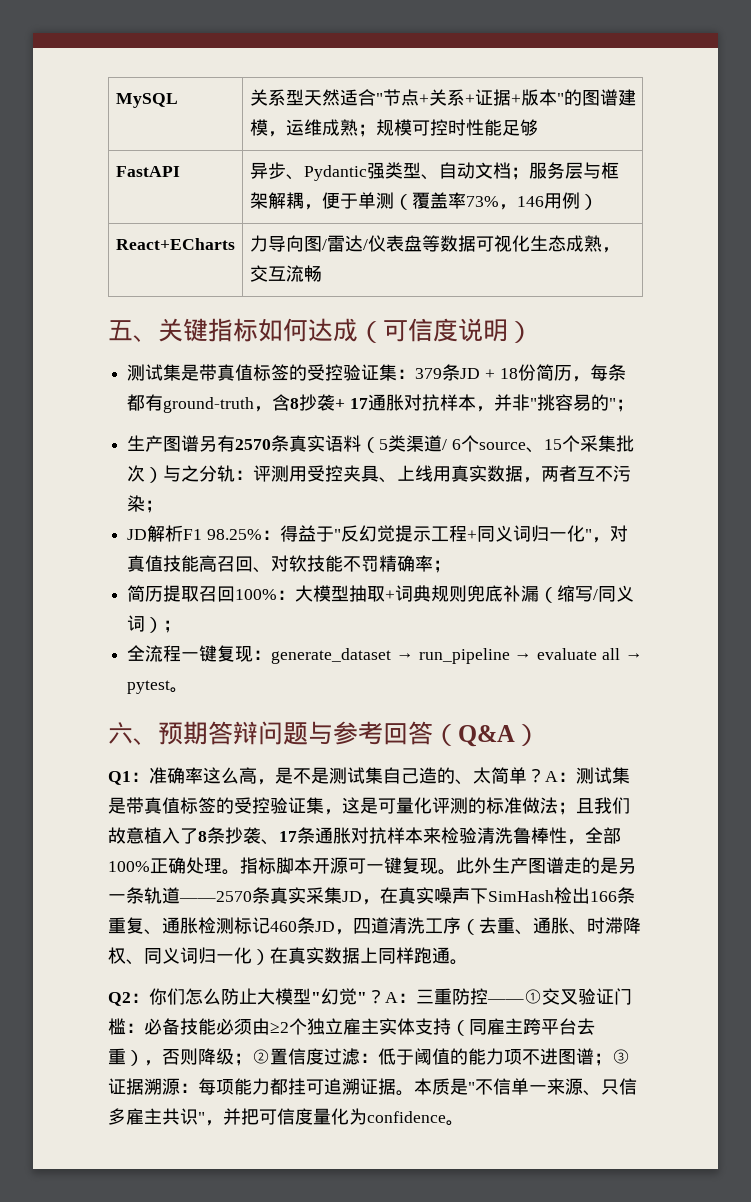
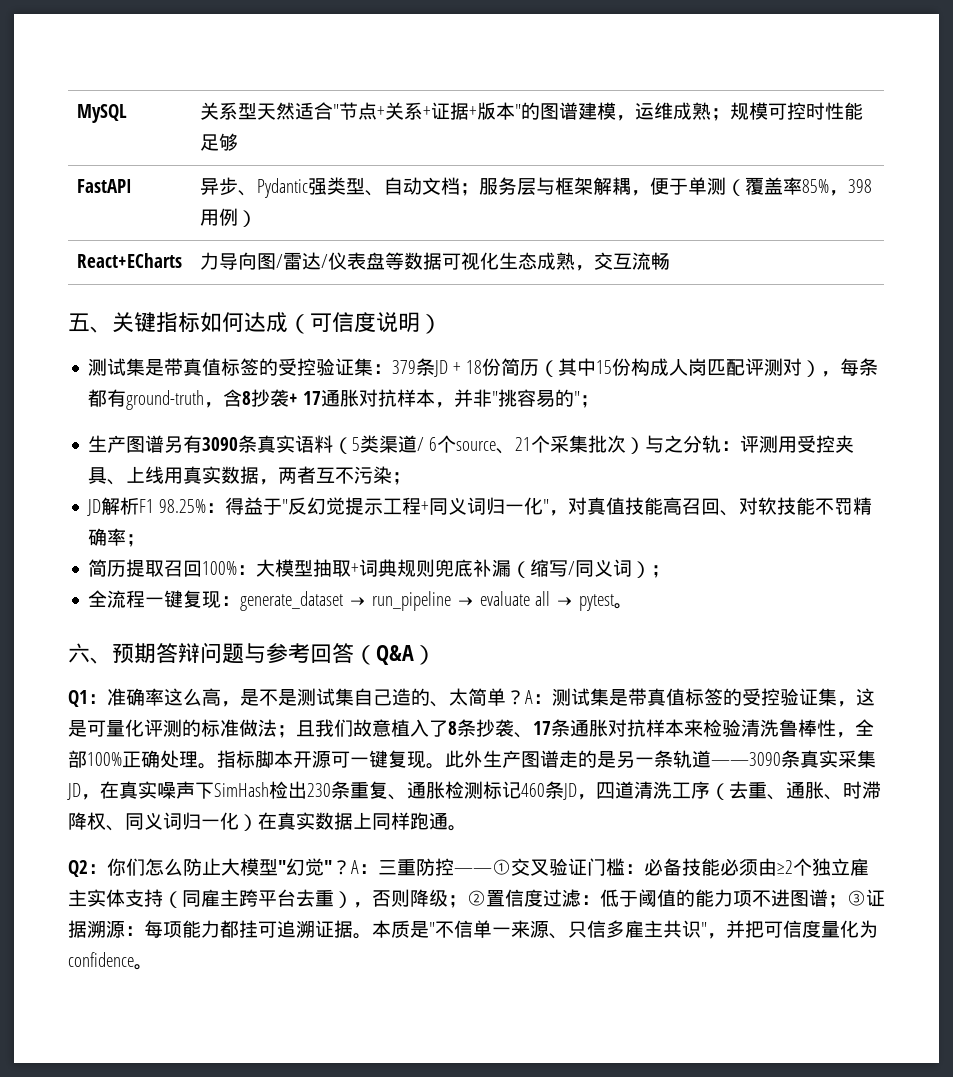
- FastAPI | 异步、Pydantic强类型、自动文档；服务层与框架解耦，便于单测（覆盖率73%，146用例）
+ FastAPI | 异步、Pydantic强类型、自动文档；服务层与框架解耦，便于单测（覆盖率85%，398用例）
- 测试集是带真值标签的受控验证集：379条JD + 18份简历，每条都有ground-truth，含8抄袭+ 17通胀对抗样本，并非"挑容易的"；
+ 测试集是带真值标签的受控验证集：379条JD + 18份简历（其中15份构成人岗匹配评测对），每条都有ground-truth，含8抄袭+ 17通胀对抗样本，并非"挑容易的"；
- 生产图谱另有2570条真实语料（5类渠道/ 6个source、15个采集批次）与之分轨：评测用受控夹具、上线用真实数据，两者互不污染；
+ 生产图谱另有3090条真实语料（5类渠道/ 6个source、21个采集批次）与之分轨：评测用受控夹具、上线用真实数据，两者互不污染；
- 此外生产图谱走的是另一条轨道——2570条真实采集JD，在真实噪声下SimHash检出166条重复、通胀检测标记460条JD，四道清洗工序（去重、通胀、时滞降权、同义词归一化）在真实数据上同样跑通。
+ 此外生产图谱走的是另一条轨道——3090条真实采集JD，在真实噪声下SimHash检出230条重复、通胀检测标记460条JD，四道清洗工序（去重、通胀、时滞降权、同义词归一化）在真实数据上同样跑通。

